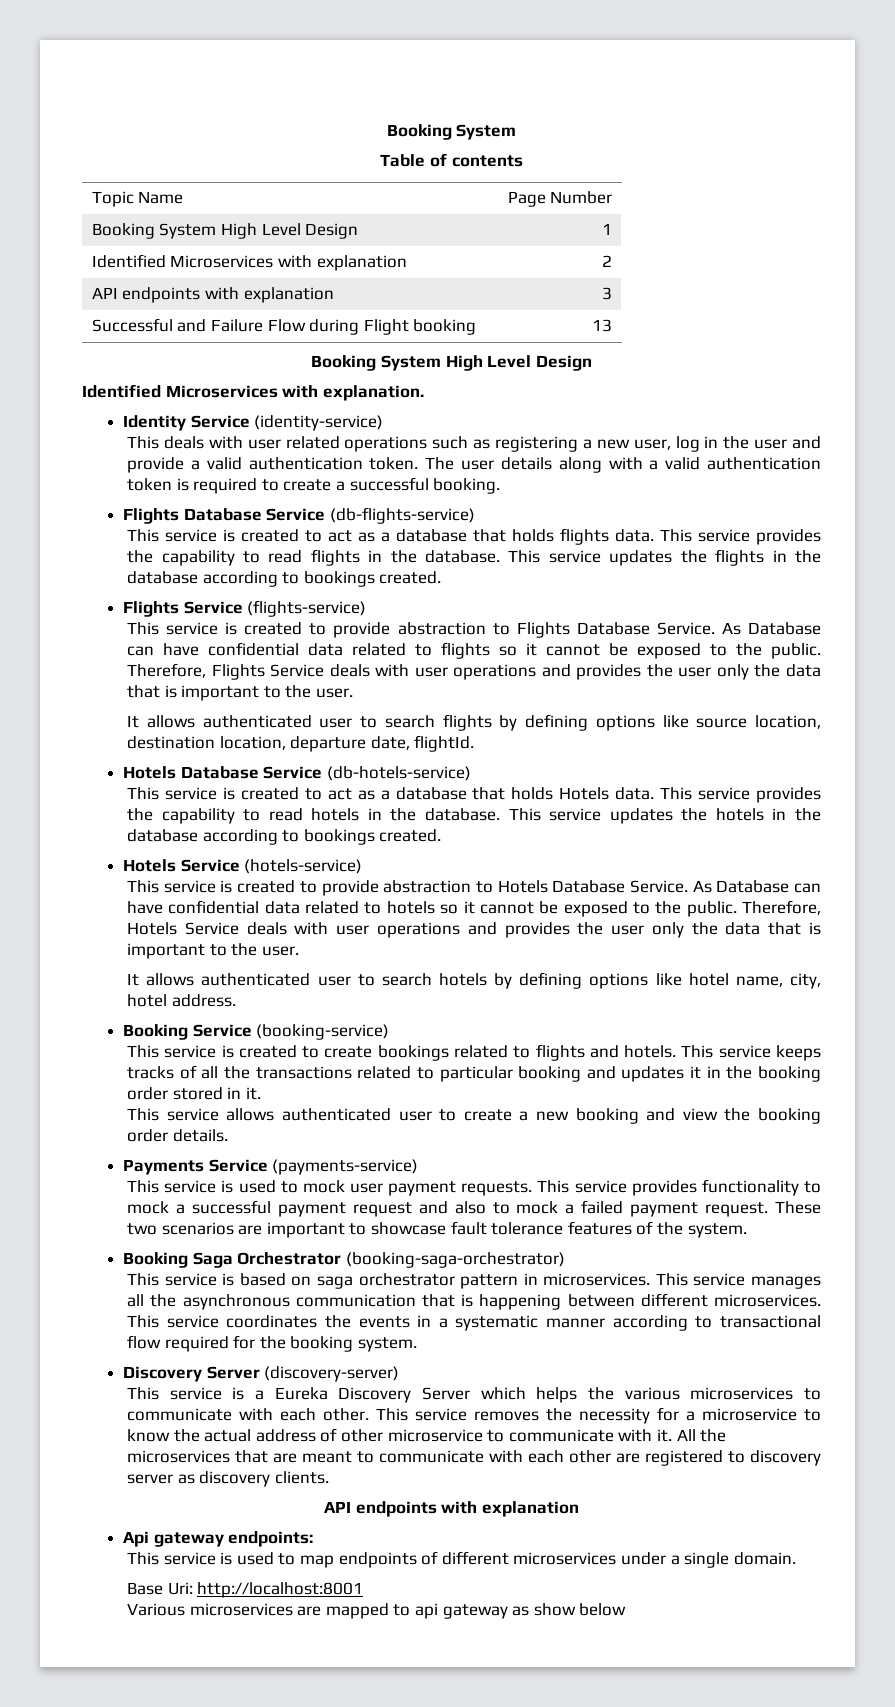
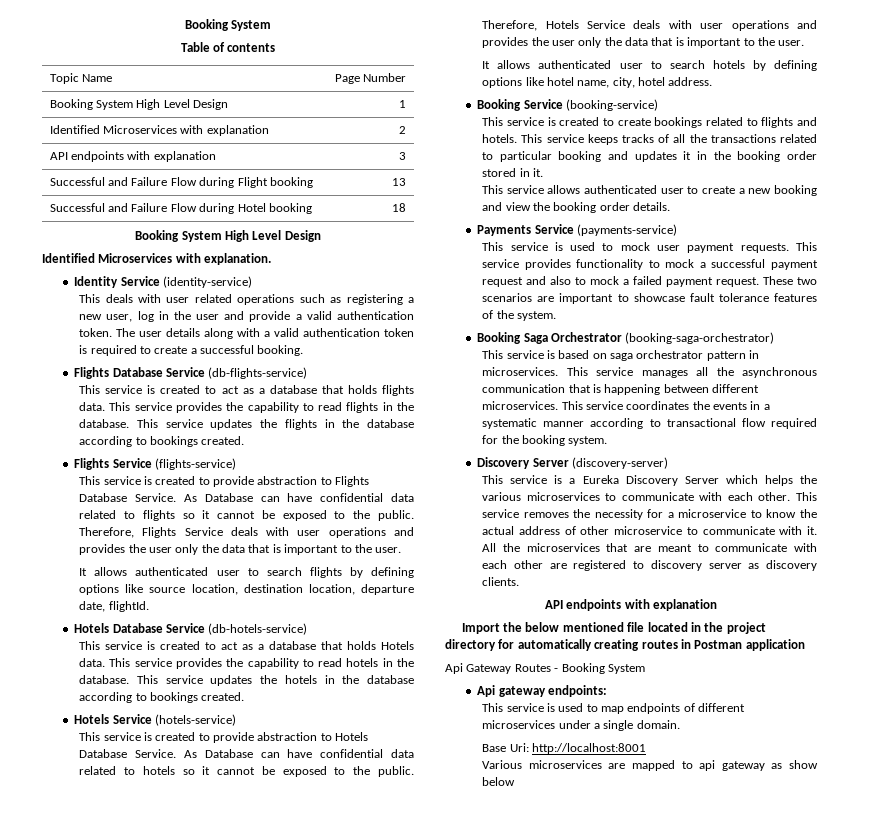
+ Successful and Failure Flow during Hotel booking | 18
+ Import the below mentioned file located in the project directory for automatically creating routes in Postman application
+ Api Gateway Routes - Booking System

